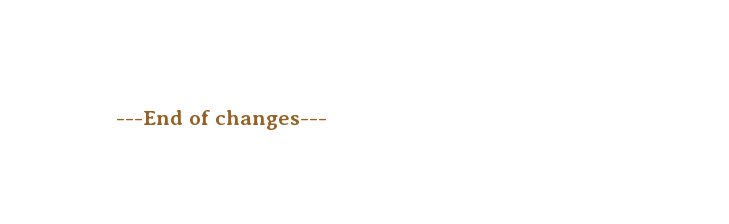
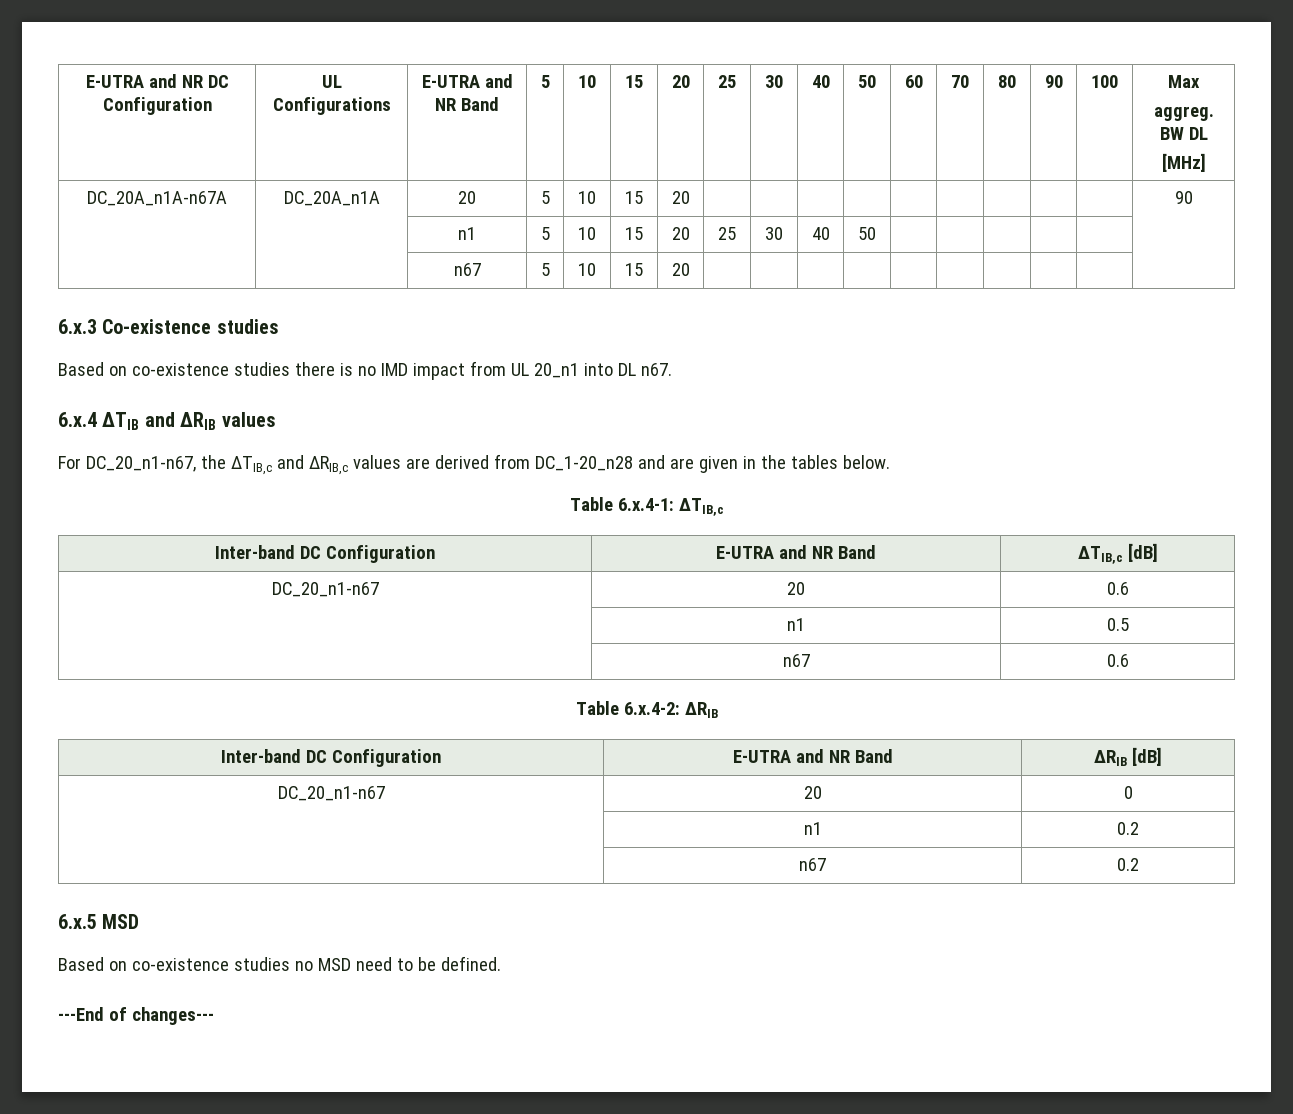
+ E-UTRA and NR DC Configuration | UL Configurations | E-UTRA and NR Band | 5 | 10 | 15 | 20 | 25 | 30 | 40 | 50 | 60 | 70 | 80 | 90 | 100 | Max
+ aggreg. BW DL
+ [MHz]
+ DC_20A_n1A-n67A | DC_20A_n1A | 20 | 5 | 10 | 15 | 20 | | | | | | | | | | 90
+ | | n1 | 5 | 10 | 15 | 20 | 25 | 30 | 40 | 50 | | | | | |
+ | | n67 | 5 | 10 | 15 | 20 | | | | | | | | | |
+ 6.x.3 Co-existence studies
+ Based on co-existence studies there is no IMD impact from UL 20_n1 into DL n67.
+ 6.x.4 ∆TIB and ∆RIB values
+ For DC_20_n1-n67, the ΔTIB,c and ΔRIB,c values are derived from DC_1-20_n28 and are given in the tables below.
+ Table 6.x.4-1: ΔTIB,c
+ Inter-band DC Configuration | E-UTRA and NR Band | ΔTIB,c [dB]
+ DC_20_n1-n67 | 20 | 0.6
+ | n1 | 0.5
+ | n67 | 0.6
+ Table 6.x.4-2: ΔRIB
+ Inter-band DC Configuration | E-UTRA and NR Band | ΔRIB [dB]
+ DC_20_n1-n67 | 20 | 0
+ | n1 | 0.2
+ | n67 | 0.2
+ 6.x.5 MSD
+ Based on co-existence studies no MSD need to be defined.

